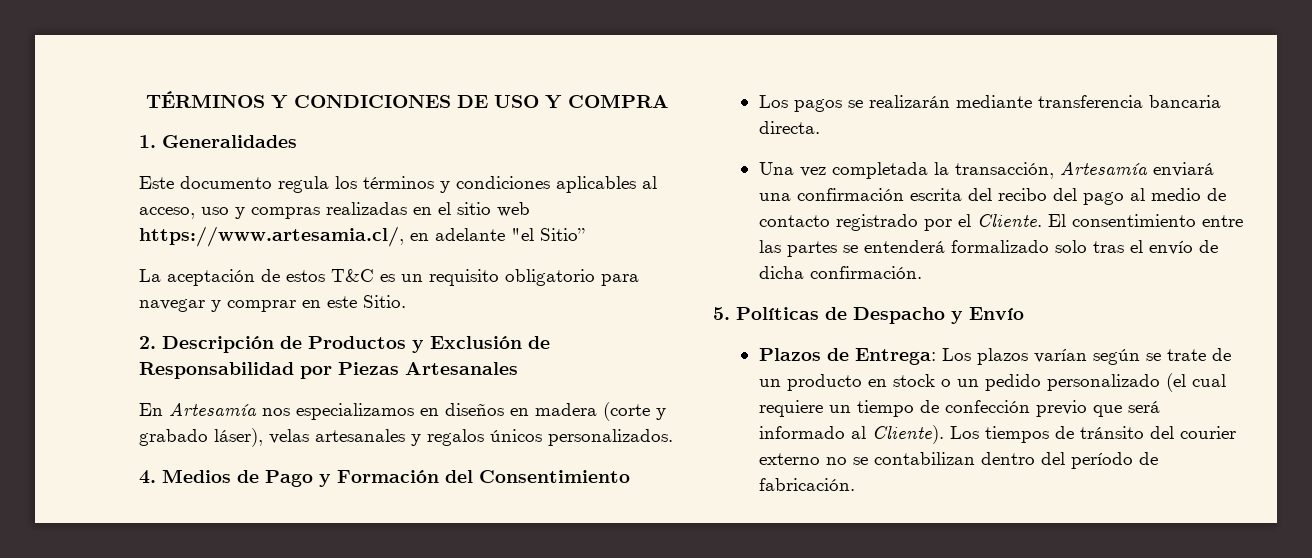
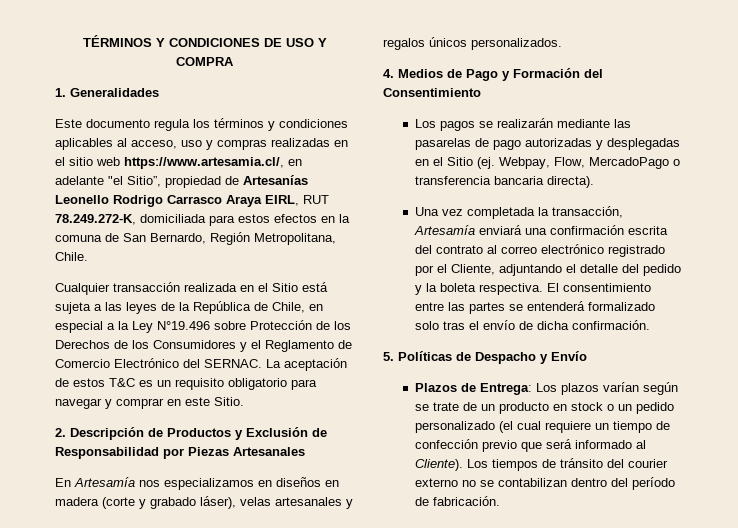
- Este documento regula los términos y condiciones aplicables al acceso, uso y compras realizadas en el sitio web https://www.artesamia.cl/, en adelante "el Sitio”
- La aceptación de estos T&C es un requisito obligatorio para navegar y comprar en este Sitio.
+ Este documento regula los términos y condiciones aplicables al acceso, uso y compras realizadas en el sitio web https://www.artesamia.cl/, en adelante "el Sitio”, propiedad de Artesanías Leonello Rodrigo Carrasco Araya EIRL, RUT 78.249.272-K, domiciliada para estos efectos en la comuna de San Bernardo, Región Metropolitana, Chile.
+ Cualquier transacción realizada en el Sitio está sujeta a las leyes de la República de Chile, en especial a la Ley N°19.496 sobre Protección de los Derechos de los Consumidores y el Reglamento de Comercio Electrónico del SERNAC. La aceptación de estos T&C es un requisito obligatorio para navegar y comprar en este Sitio.
- Los pagos se realizarán mediante transferencia bancaria directa.
+ Los pagos se realizarán mediante las pasarelas de pago autorizadas y desplegadas en el Sitio (ej. Webpay, Flow, MercadoPago o transferencia bancaria directa).
- Una vez completada la transacción, Artesamía enviará una confirmación escrita del recibo del pago al medio de contacto registrado por el Cliente.
+ Una vez completada la transacción, Artesamía enviará una confirmación escrita del contrato al correo electrónico registrado por el Cliente, adjuntando el detalle del pedido y la boleta respectiva.

